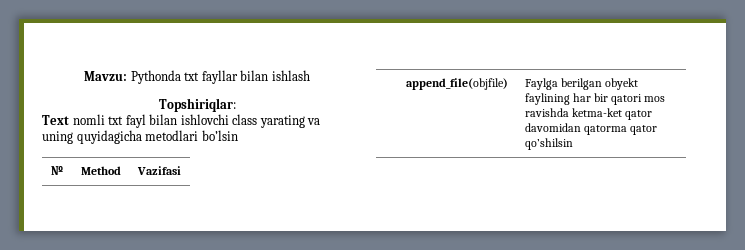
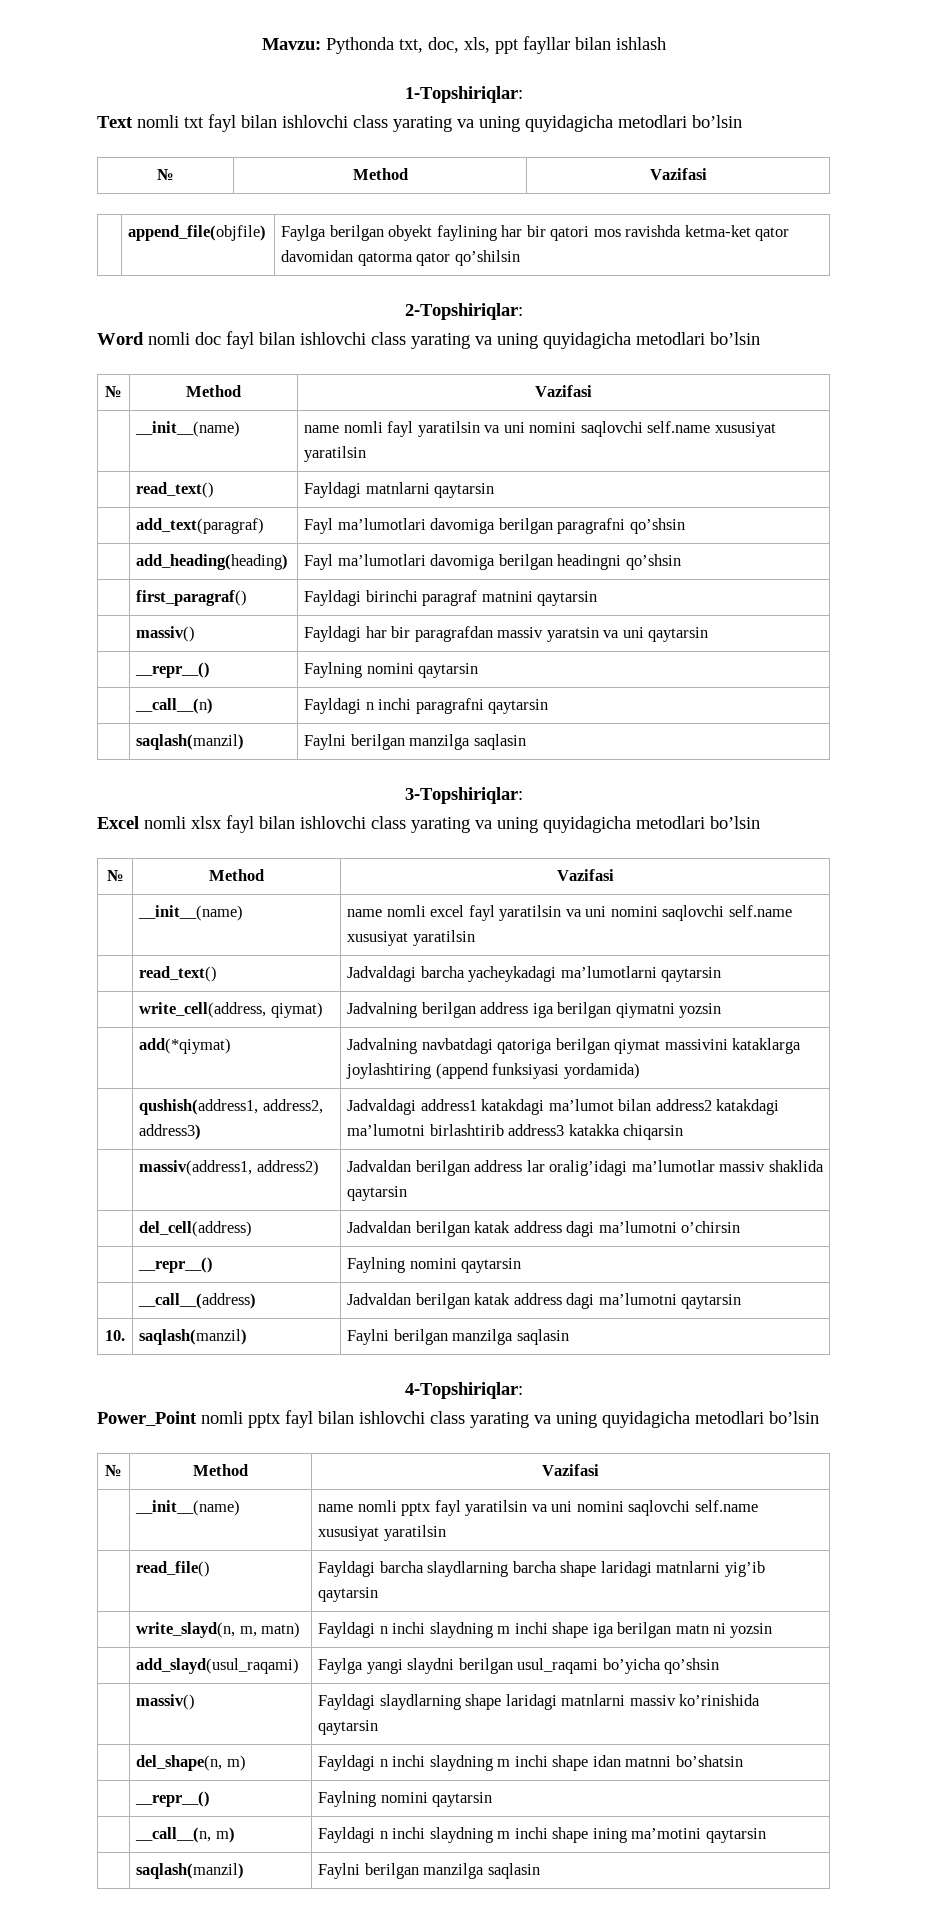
- Mavzu: Pythonda txt fayllar bilan ishlash
+ Mavzu: Pythonda txt, doc, xls, ppt fayllar bilan ishlash
- Topshiriqlar:
+ 1-Topshiriqlar:
+ 2-Topshiriqlar:
+ Word nomli doc fayl bilan ishlovchi class yarating va uning quyidagicha metodlari bo’lsin
+ № | Method | Vazifasi
+ | __init__(name) | name nomli fayl yaratilsin va uni nomini saqlovchi self.name xususiyat yaratilsin
+ | read_text() | Fayldagi matnlarni qaytarsin
+ | add_text(paragraf) | Fayl ma’lumotlari davomiga berilgan paragrafni qo’shsin
+ | add_heading(heading) | Fayl ma’lumotlari davomiga berilgan headingni qo’shsin
+ | first_paragraf() | Fayldagi birinchi paragraf matnini qaytarsin
+ | massiv() | Fayldagi har bir paragrafdan massiv yaratsin va uni qaytarsin
+ | __repr__() | Faylning nomini qaytarsin
+ | __call__(n) | Fayldagi n inchi paragrafni qaytarsin
+ | saqlash(manzil) | Faylni berilgan manzilga saqlasin
+ 3-Topshiriqlar:
+ Excel nomli xlsx fayl bilan ishlovchi class yarating va uning quyidagicha metodlari bo’lsin
+ № | Method | Vazifasi
+ | __init__(name) | name nomli excel fayl yaratilsin va uni nomini saqlovchi self.name xususiyat yaratilsin
+ | read_text() | Jadvaldagi barcha yacheykadagi ma’lumotlarni qaytarsin
+ | write_cell(address, qiymat) | Jadvalning berilgan address iga berilgan qiymatni yozsin
+ | add(*qiymat) | Jadvalning navbatdagi qatoriga berilgan qiymat massivini kataklarga joylashtiring (append funksiyasi yordamida)
+ | qushish(address1, address2, address3) | Jadvaldagi address1 katakdagi ma’lumot bilan address2 katakdagi ma’lumotni birlashtirib address3 katakka chiqarsin
+ | massiv(address1, address2) | Jadvaldan berilgan address lar oralig’idagi ma’lumotlar massiv shaklida qaytarsin
+ | del_cell(address) | Jadvaldan berilgan katak address dagi ma’lumotni o’chirsin
+ | __repr__() | Faylning nomini qaytarsin
+ | __call__(address) | Jadvaldan berilgan katak address dagi ma’lumotni qaytarsin
+ 10. | saqlash(manzil) | Faylni berilgan manzilga saqlasin
+ 4-Topshiriqlar:
+ Power_Point nomli pptx fayl bilan ishlovchi class yarating va uning quyidagicha metodlari bo’lsin
+ № | Method | Vazifasi
+ | __init__(name) | name nomli pptx fayl yaratilsin va uni nomini saqlovchi self.name xususiyat yaratilsin
+ | read_file() | Fayldagi barcha slaydlarning barcha shape laridagi matnlarni yig’ib qaytarsin
+ | write_slayd(n, m, matn) | Fayldagi n inchi slaydning m inchi shape iga berilgan matn ni yozsin
+ | add_slayd(usul_raqami) | Faylga yangi slaydni berilgan usul_raqami bo’yicha qo’shsin
+ | massiv() | Fayldagi slaydlarning shape laridagi matnlarni massiv ko’rinishida qaytarsin
+ | del_shape(n, m) | Fayldagi n inchi slaydning m inchi shape idan matnni bo’shatsin
+ | __repr__() | Faylning nomini qaytarsin
+ | __call__(n, m) | Fayldagi n inchi slaydning m inchi shape ining ma’motini qaytarsin
+ | saqlash(manzil) | Faylni berilgan manzilga saqlasin

